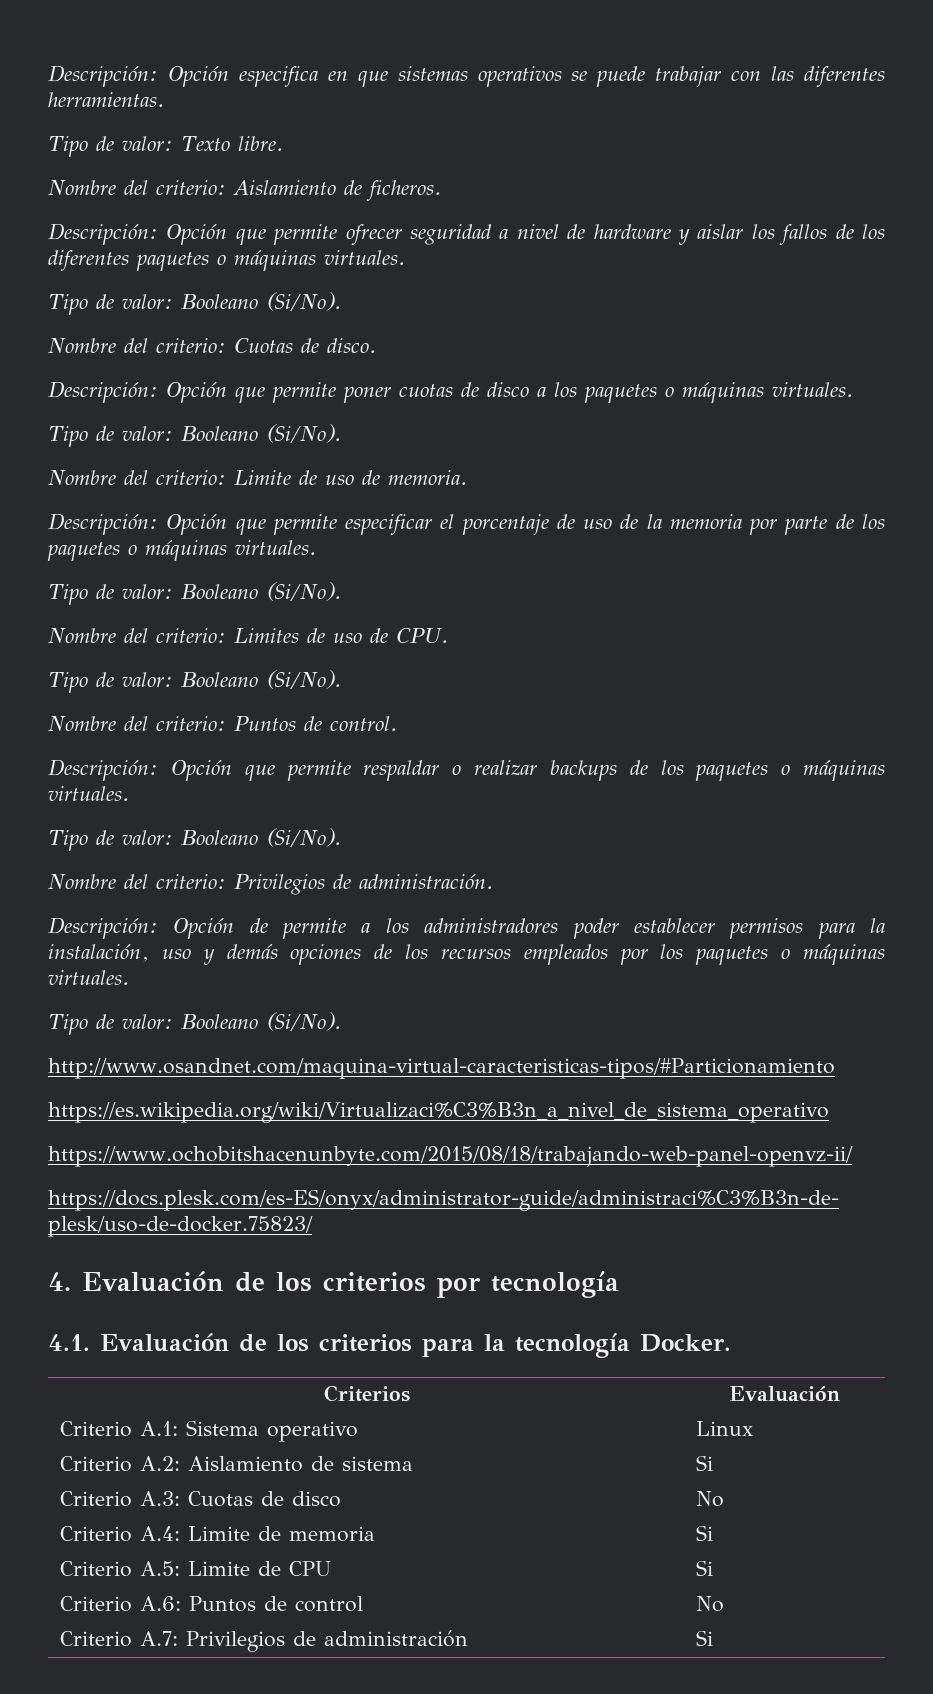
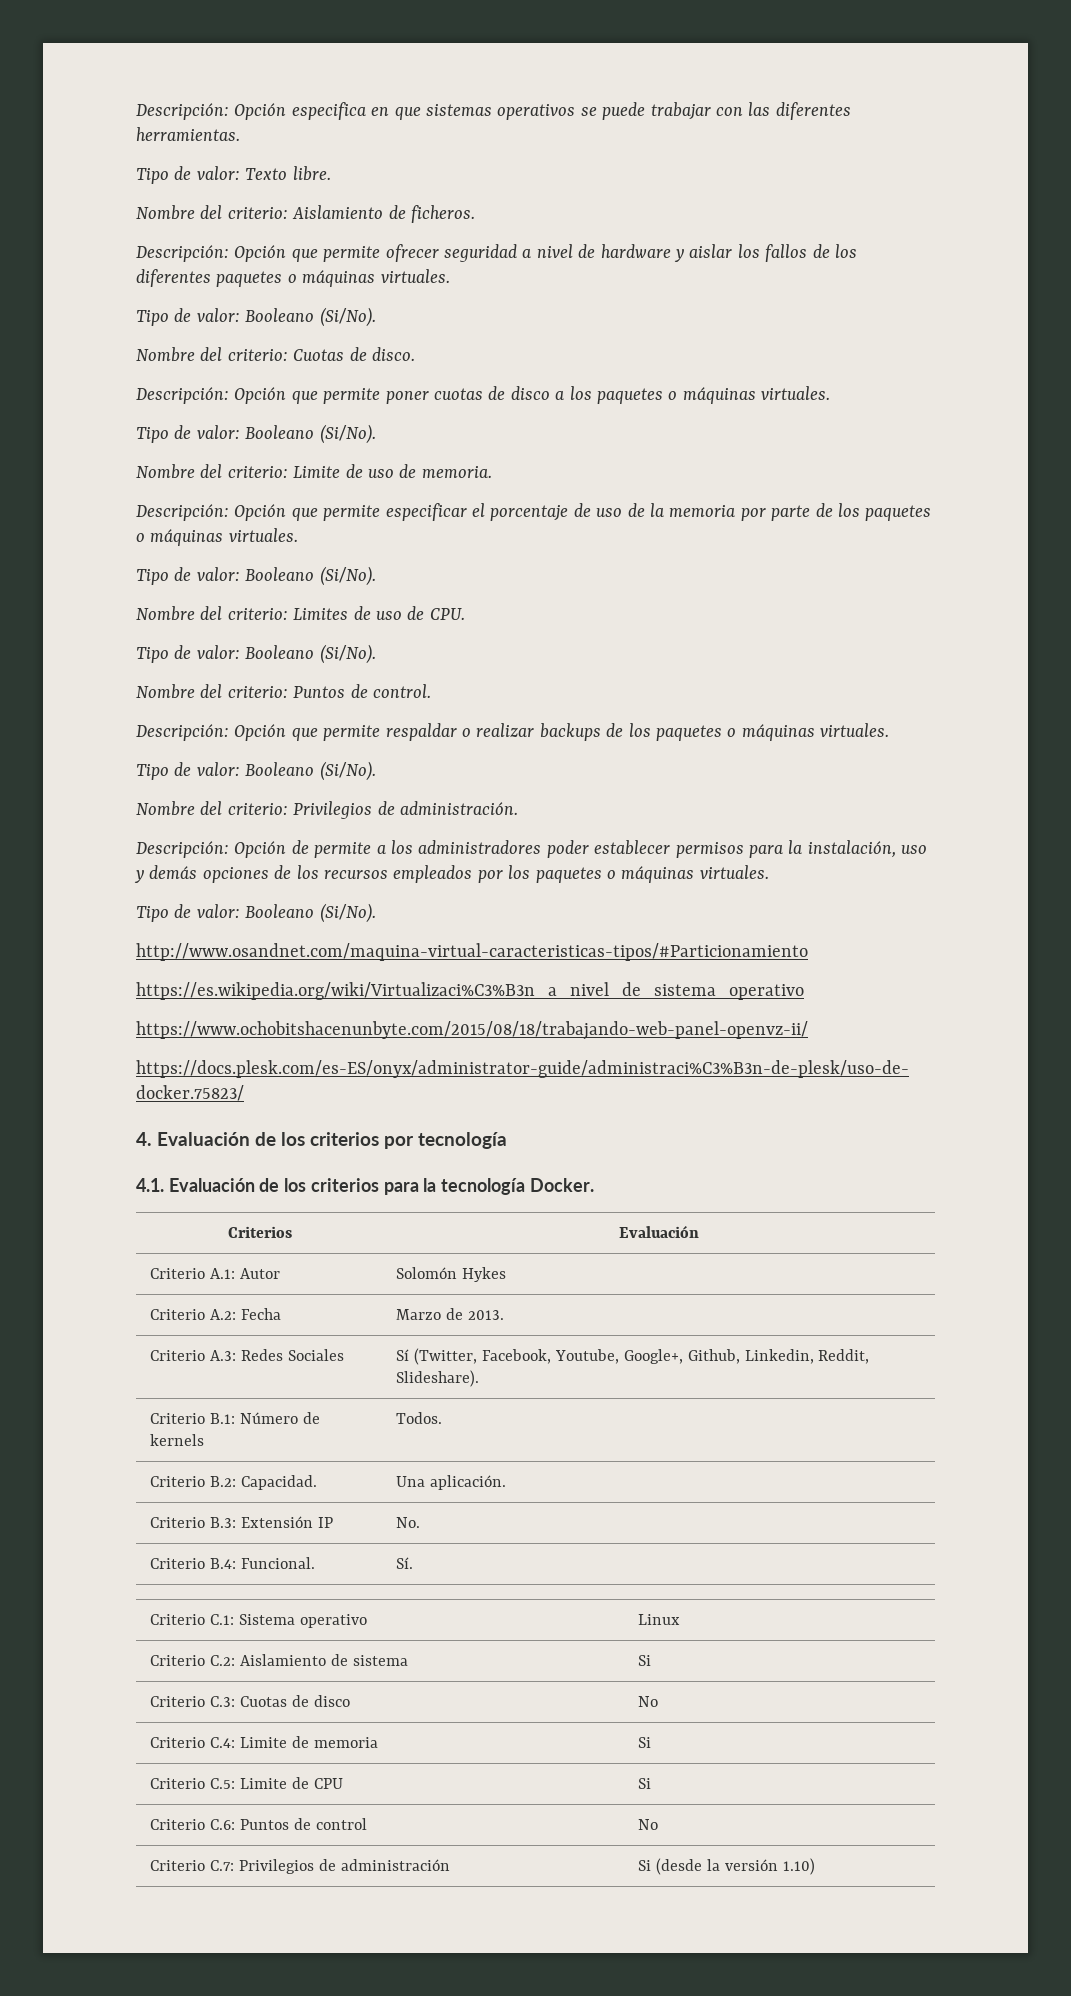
- Criterio A.1: Sistema operativo | Linux
+ Criterio A.1: Autor | Solomón Hykes
+ Criterio A.2: Fecha | Marzo de 2013.
+ Criterio A.3: Redes Sociales | Sí (Twitter, Facebook, Youtube, Google+, Github, Linkedin, Reddit, Slideshare).
+ Criterio B.1: Número de kernels | Todos.
+ Criterio B.2: Capacidad. | Una aplicación.
+ Criterio B.3: Extensión IP | No.
+ Criterio B.4: Funcional. | Sí.
+ Criterio C.1: Sistema operativo | Linux
- Criterio A.2: Aislamiento de sistema | Si
+ Criterio C.2: Aislamiento de sistema | Si
- Criterio A.3: Cuotas de disco | No
+ Criterio C.3: Cuotas de disco | No
- Criterio A.4: Limite de memoria | Si
+ Criterio C.4: Limite de memoria | Si
- Criterio A.5: Limite de CPU | Si
+ Criterio C.5: Limite de CPU | Si
- Criterio A.6: Puntos de control | No
+ Criterio C.6: Puntos de control | No
- Criterio A.7: Privilegios de administración | Si
+ Criterio C.7: Privilegios de administración | Si (desde la versión 1.10)

